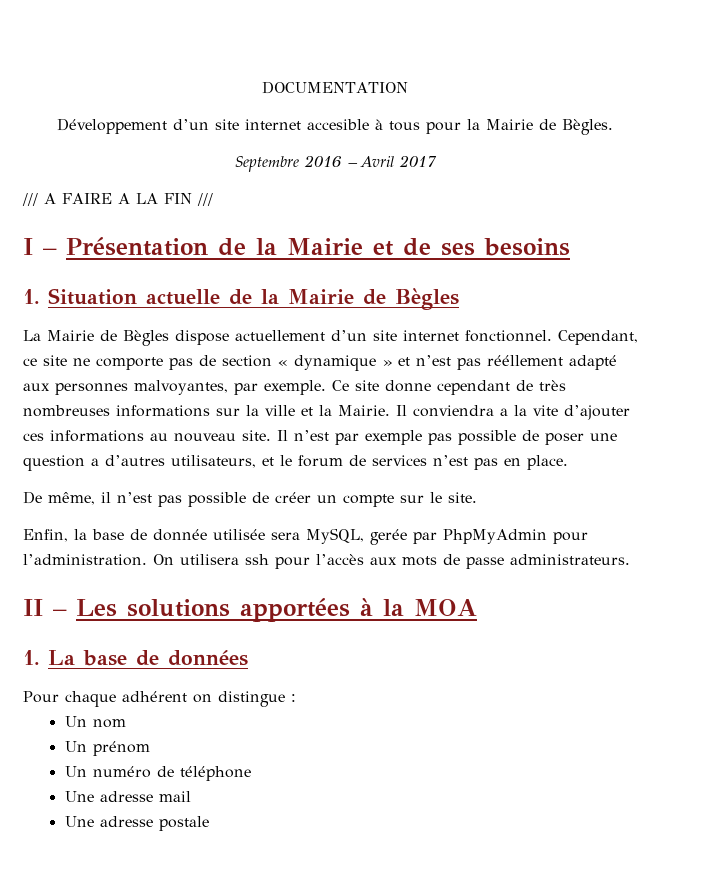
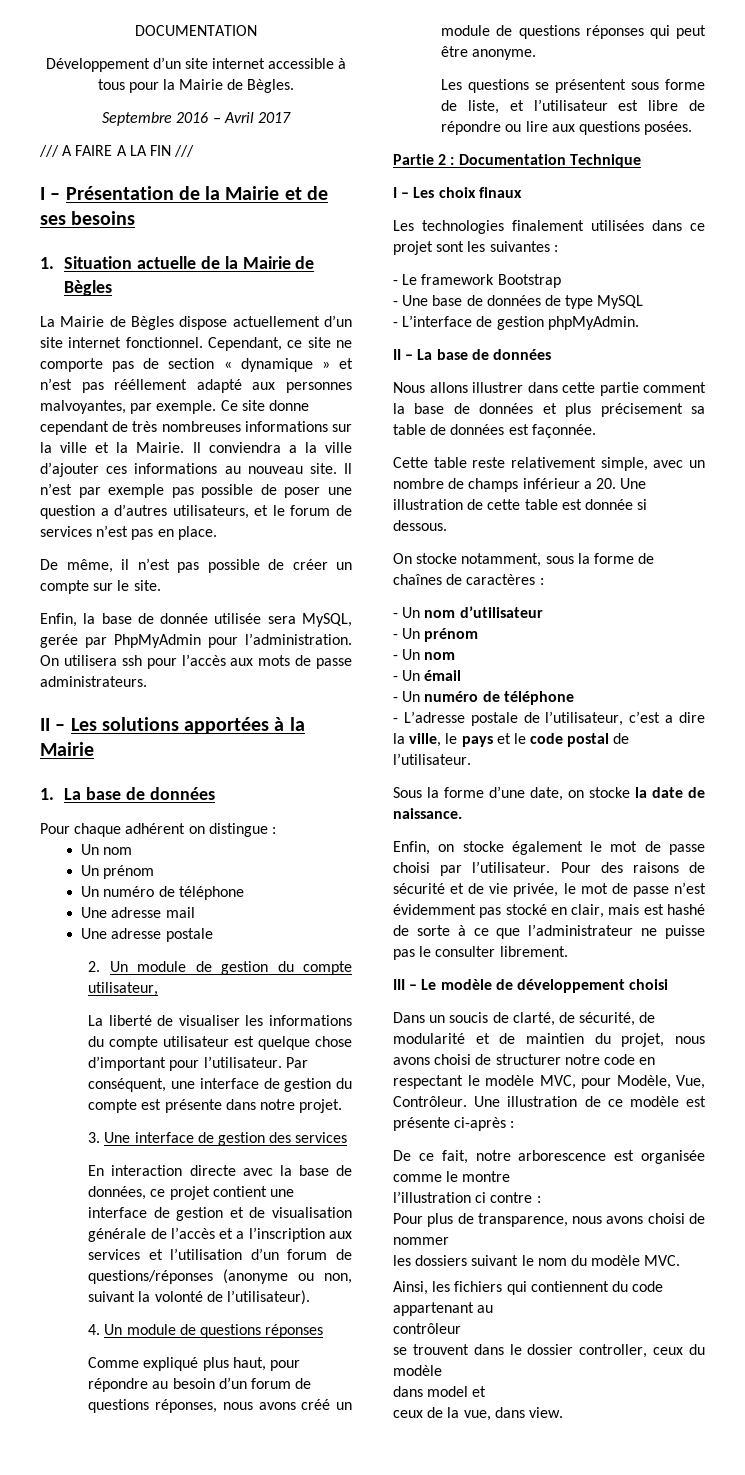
- Développement d’un site internet accesible à tous pour la Mairie de Bègles.
+ Développement d’un site internet accessible à tous pour la Mairie de Bègles.
- Il conviendra a la vite d’ajouter ces informations au nouveau site.
+ Il conviendra a la ville d’ajouter ces informations au nouveau site.
- II – Les solutions apportées à la MOA
+ II – Les solutions apportées à la Mairie
+ 2. Un module de gestion du compte utilisateur,
+ La liberté de visualiser les informations du compte utilisateur est quelque chose d’important pour l’utilisateur. Par conséquent, une interface de gestion du compte est présente dans notre projet.
+ 3. Une interface de gestion des services
+ En interaction directe avec la base de données, ce projet contient une interface de gestion et de visualisation générale de l’accès et a l’inscription aux services et l’utilisation d’un forum de questions/réponses (anonyme ou non, suivant la volonté de l’utilisateur).
+ 4. Un module de questions réponses
+ Comme expliqué plus haut, pour répondre au besoin d’un forum de questions réponses, nous avons créé un module de questions réponses qui peut être anonyme.
+ Les questions se présentent sous forme de liste, et l’utilisateur est libre de répondre ou lire aux questions posées.
+ Partie 2 : Documentation Technique
+ I – Les choix finaux
+ Les technologies finalement utilisées dans ce projet sont les suivantes :
+ - Le framework Bootstrap
+ - Une base de données de type MySQL
+ - L’interface de gestion phpMyAdmin.
+ II – La base de données
+ Nous allons illustrer dans cette partie comment la base de données et plus précisement sa table de données est façonnée.
+ Cette table reste relativement simple, avec un nombre de champs inférieur a 20. Une illustration de cette table est donnée si dessous.
+ On stocke notamment, sous la forme de chaînes de caractères :
+ - Un nom d’utilisateur
+ - Un prénom
+ - Un nom
+ - Un émail
+ - Un numéro de téléphone
+ - L’adresse postale de l’utilisateur, c’est a dire la ville, le pays et le code postal de l’utilisateur.
+ Sous la forme d’une date, on stocke la date de naissance.
+ Enfin, on stocke également le mot de passe choisi par l’utilisateur. Pour des raisons de sécurité et de vie privée, le mot de passe n’est évidemment pas stocké en clair, mais est hashé de sorte à ce que l’administrateur ne puisse pas le consulter librement.
+ III – Le modèle de développement choisi
+ Dans un soucis de clarté, de sécurité, de modularité et de maintien du projet, nous avons choisi de structurer notre code en respectant le modèle MVC, pour Modèle, Vue, Contrôleur. Une illustration de ce modèle est présente ci-après :
+ De ce fait, notre arborescence est organisée comme le montre
+ l’illustration ci contre :
+ Pour plus de transparence, nous avons choisi de nommer
+ les dossiers suivant le nom du modèle MVC.
+ Ainsi, les fichiers qui contiennent du code appartenant au
+ contrôleur
+ se trouvent dans le dossier controller, ceux du modèle
+ dans model et
+ ceux de la vue, dans view.

